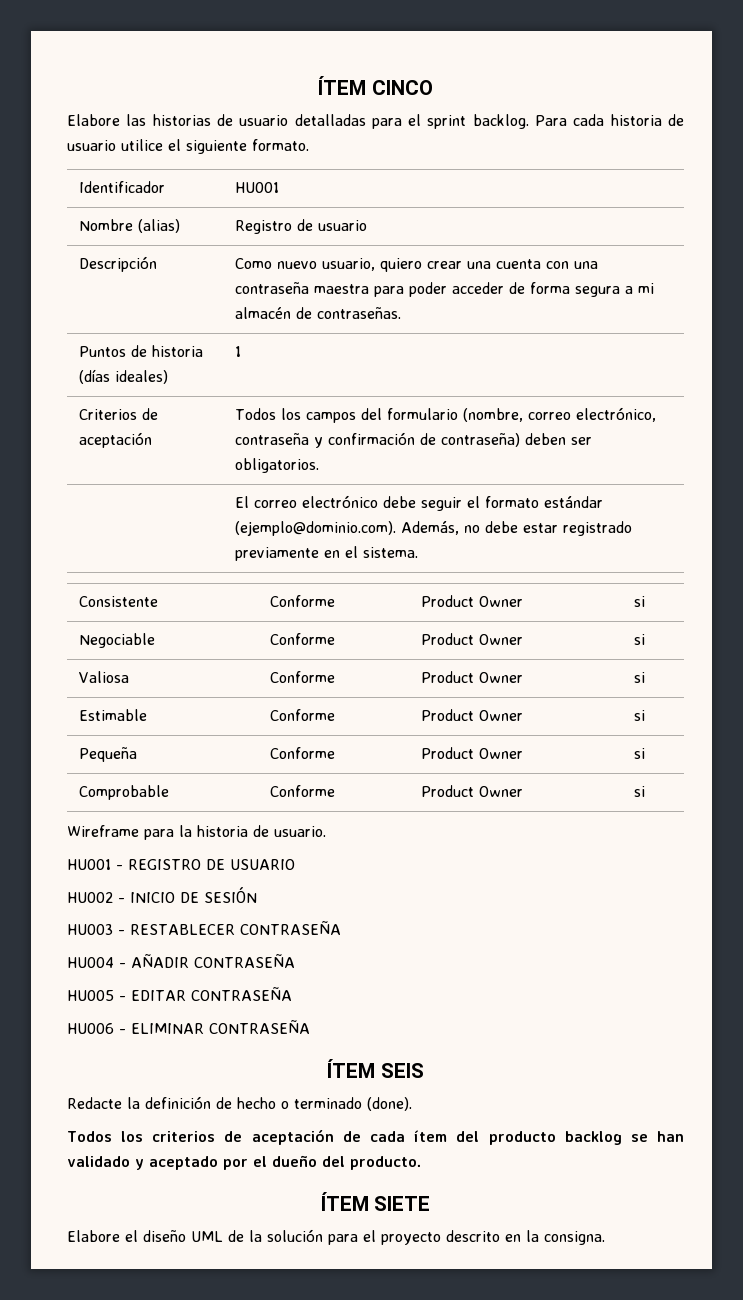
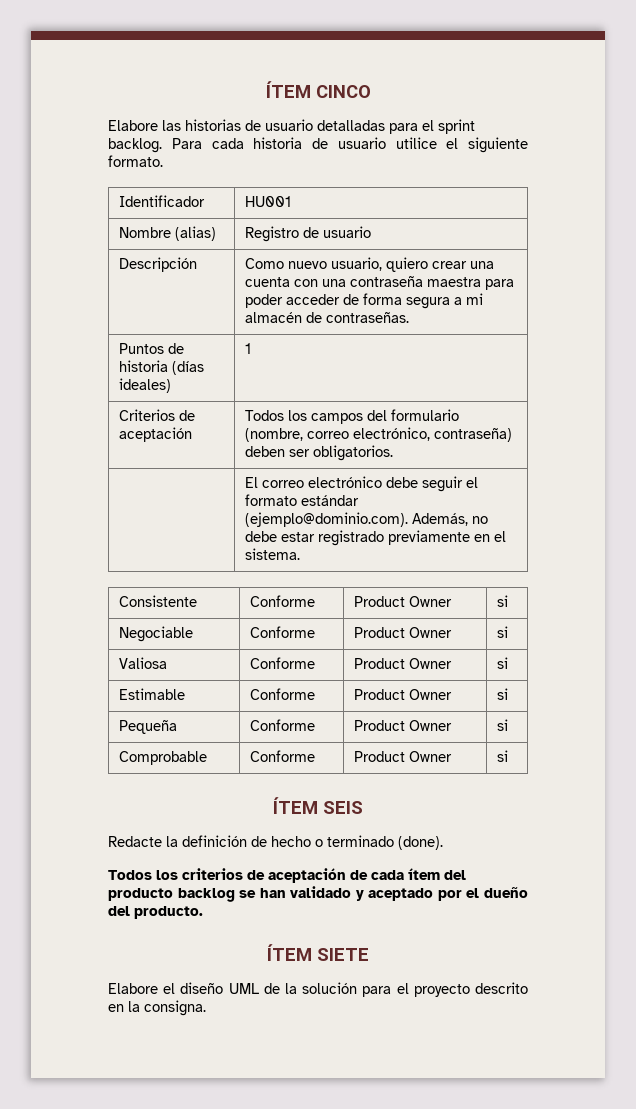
- Criterios de aceptación | Todos los campos del formulario (nombre, correo electrónico, contraseña y confirmación de contraseña) deben ser obligatorios.
+ Criterios de aceptación | Todos los campos del formulario (nombre, correo electrónico, contraseña) deben ser obligatorios.
- Wireframe para la historia de usuario.
- HU001 - REGISTRO DE USUARIO
- HU002 - INICIO DE SESIÓN
- HU003 - RESTABLECER CONTRASEÑA
- HU004 - AÑADIR CONTRASEÑA
- HU005 - EDITAR CONTRASEÑA
- HU006 - ELIMINAR CONTRASEÑA

